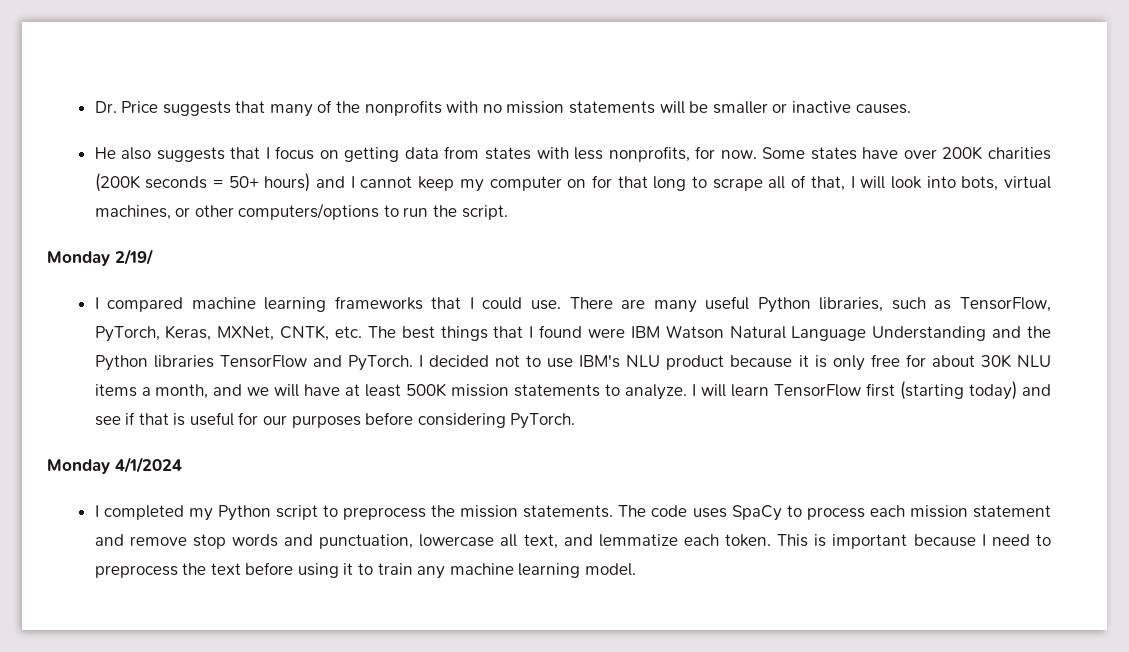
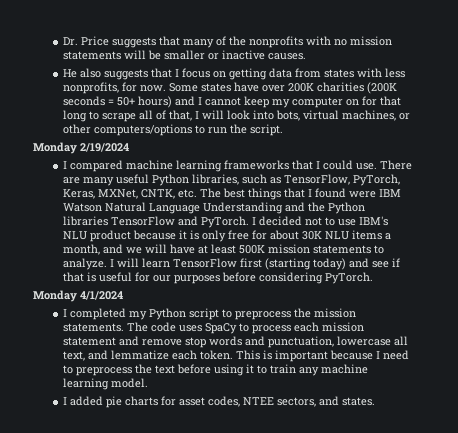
- Monday 2/19/
+ Monday 2/19/2024
+ I added pie charts for asset codes, NTEE sectors, and states.

